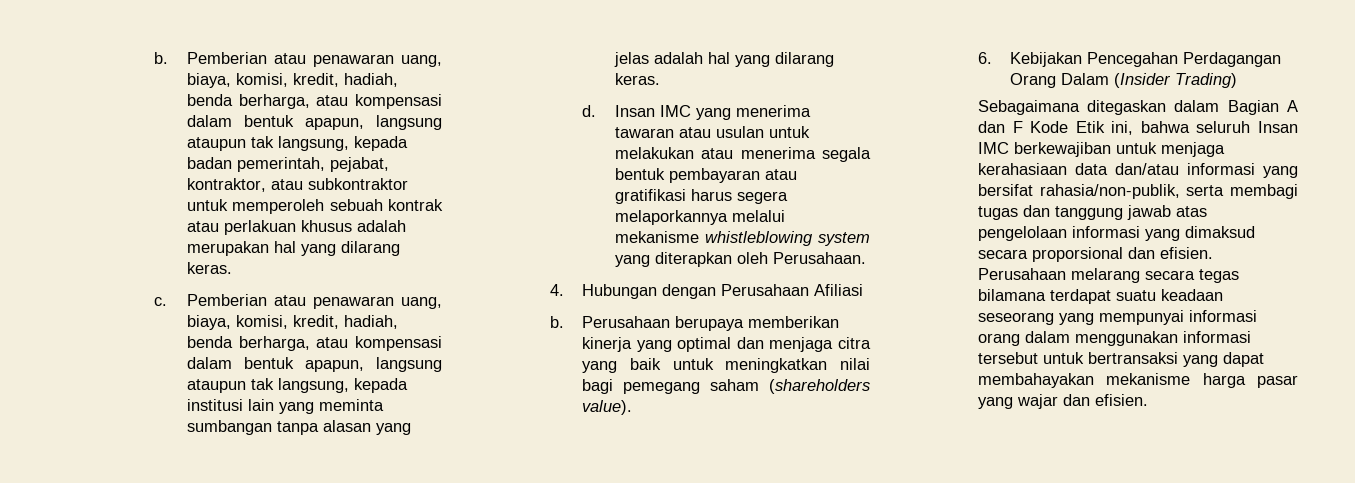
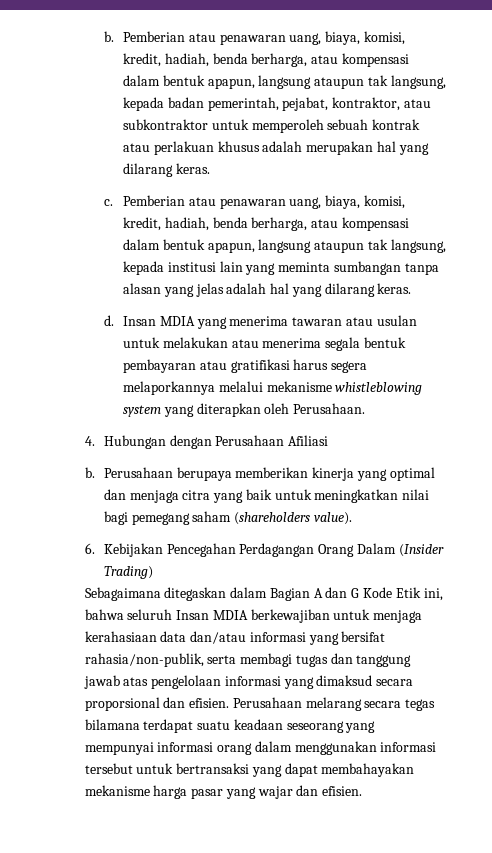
- Insan IMC yang menerima tawaran atau usulan untuk melakukan atau menerima segala bentuk pembayaran atau gratifikasi harus segera melaporkannya melalui mekanisme whistleblowing system yang diterapkan oleh Perusahaan.
+ Insan MDIA yang menerima tawaran atau usulan untuk melakukan atau menerima segala bentuk pembayaran atau gratifikasi harus segera melaporkannya melalui mekanisme whistleblowing system yang diterapkan oleh Perusahaan.
- Sebagaimana ditegaskan dalam Bagian A dan F Kode Etik ini, bahwa seluruh Insan IMC berkewajiban untuk menjaga kerahasiaan data dan/atau informasi yang bersifat rahasia/non-publik, serta membagi tugas dan tanggung jawab atas pengelolaan informasi yang dimaksud secara proporsional dan efisien.
+ Sebagaimana ditegaskan dalam Bagian A dan G Kode Etik ini, bahwa seluruh Insan MDIA berkewajiban untuk menjaga kerahasiaan data dan/atau informasi yang bersifat rahasia/non-publik, serta membagi tugas dan tanggung jawab atas pengelolaan informasi yang dimaksud secara proporsional dan efisien.

